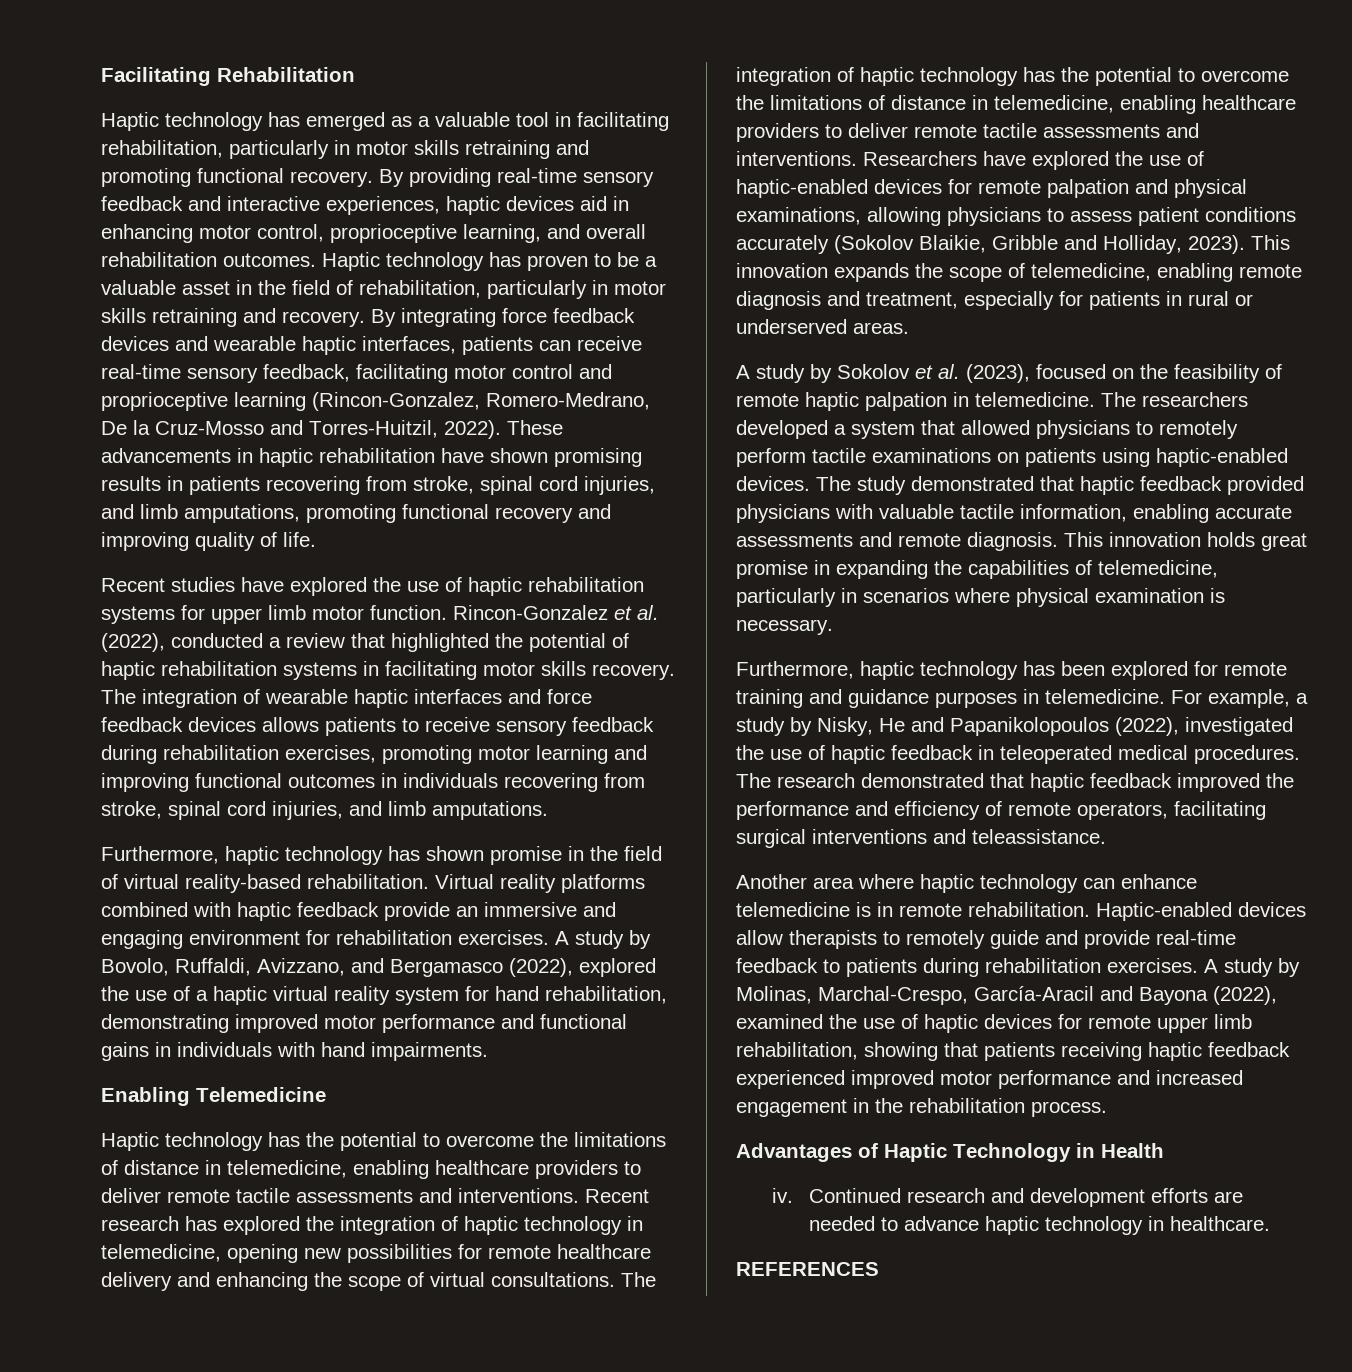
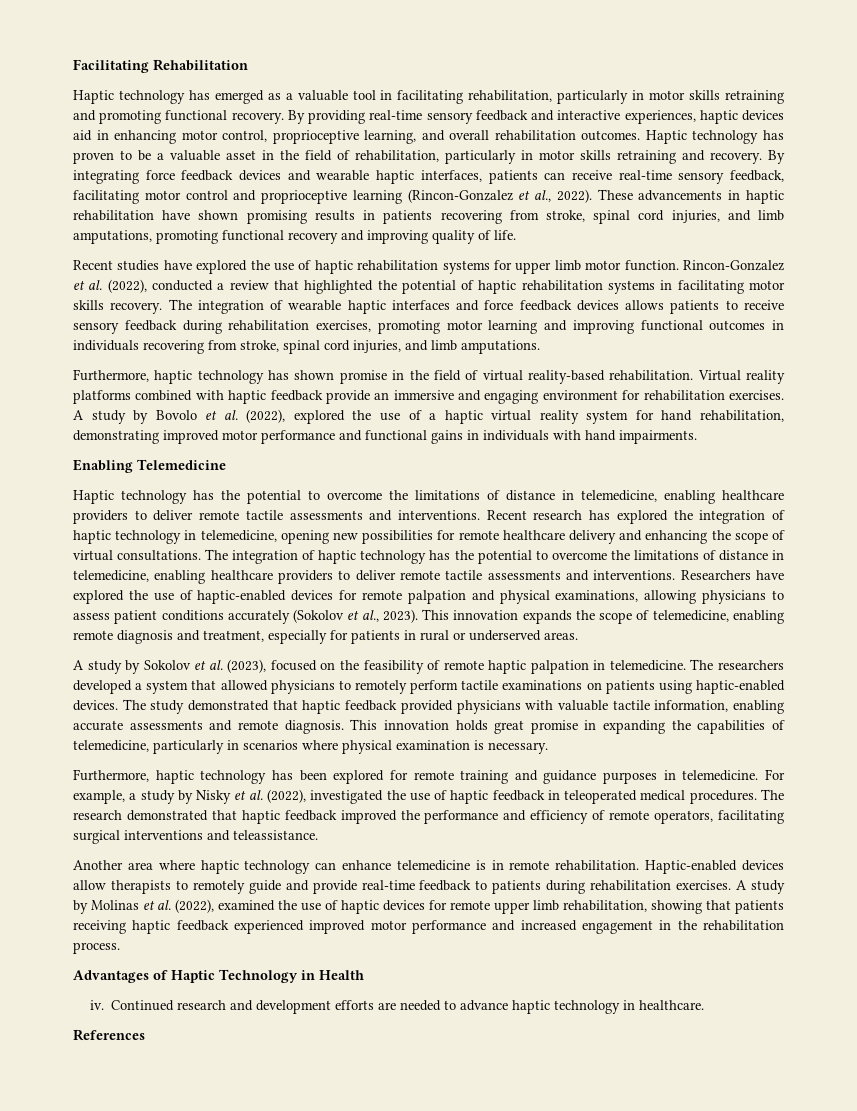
- By integrating force feedback devices and wearable haptic interfaces, patients can receive real-time sensory feedback, facilitating motor control and proprioceptive learning (Rincon-Gonzalez, Romero-Medrano, De la Cruz-Mosso and Torres-Huitzil, 2022).
+ By integrating force feedback devices and wearable haptic interfaces, patients can receive real-time sensory feedback, facilitating motor control and proprioceptive learning (Rincon-Gonzalez et al., 2022).
- A study by Bovolo, Ruffaldi, Avizzano, and Bergamasco (2022), explored the use of a haptic virtual reality system for hand rehabilitation, demonstrating improved motor performance and functional gains in individuals with hand impairments.
+ A study by Bovolo et al. (2022), explored the use of a haptic virtual reality system for hand rehabilitation, demonstrating improved motor performance and functional gains in individuals with hand impairments.
- Researchers have explored the use of haptic-enabled devices for remote palpation and physical examinations, allowing physicians to assess patient conditions accurately (Sokolov Blaikie, Gribble and Holliday, 2023).
+ Researchers have explored the use of haptic-enabled devices for remote palpation and physical examinations, allowing physicians to assess patient conditions accurately (Sokolov et al., 2023).
- For example, a study by Nisky, He and Papanikolopoulos (2022), investigated the use of haptic feedback in teleoperated medical procedures.
+ For example, a study by Nisky et al. (2022), investigated the use of haptic feedback in teleoperated medical procedures.
- A study by Molinas, Marchal-Crespo, García-Aracil and Bayona (2022), examined the use of haptic devices for remote upper limb rehabilitation, showing that patients receiving haptic feedback experienced improved motor performance and increased engagement in the rehabilitation process.
+ A study by Molinas et al. (2022), examined the use of haptic devices for remote upper limb rehabilitation, showing that patients receiving haptic feedback experienced improved motor performance and increased engagement in the rehabilitation process.
- REFERENCES
+ References

